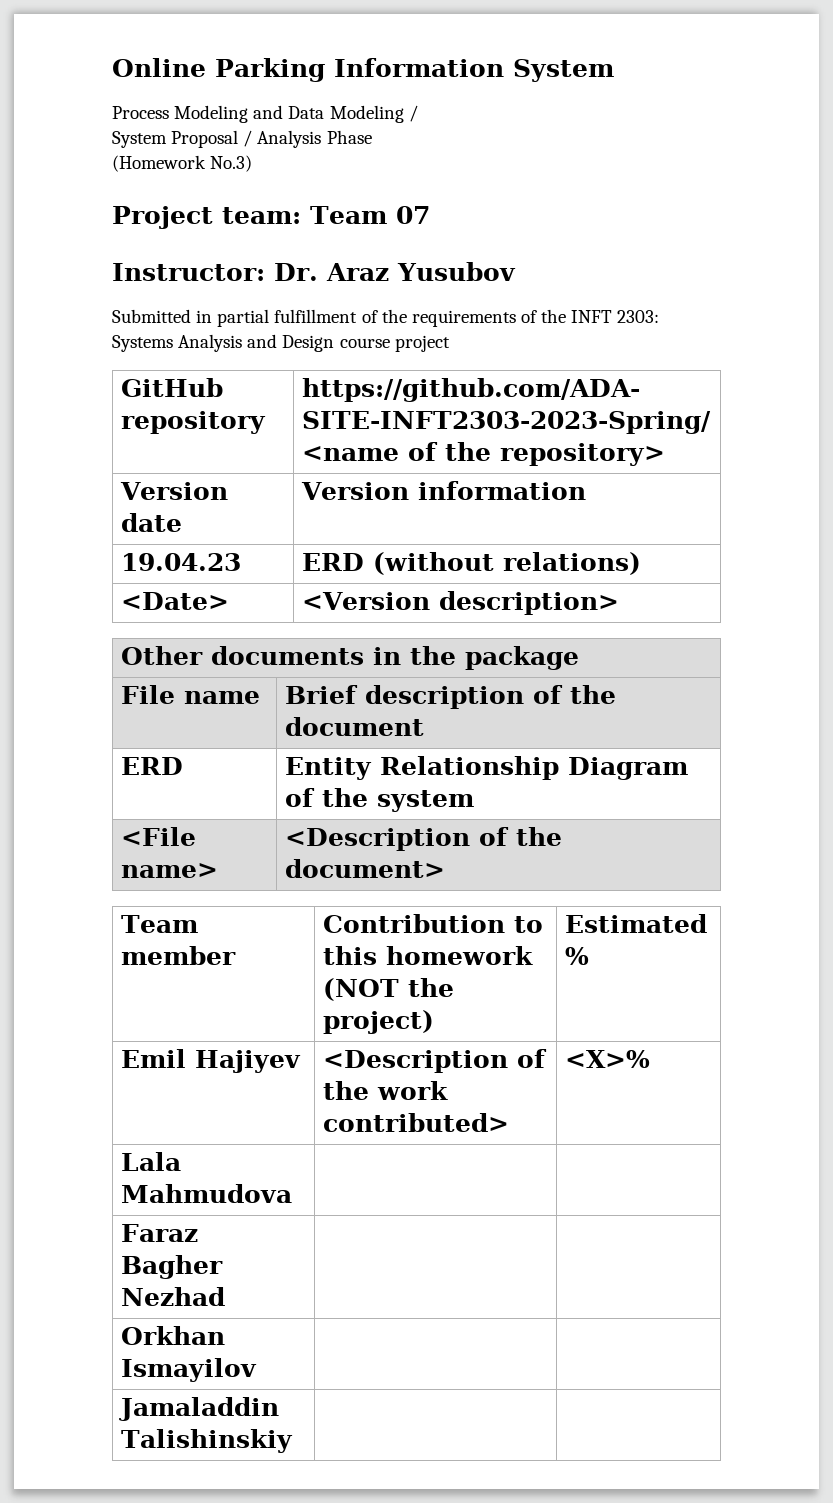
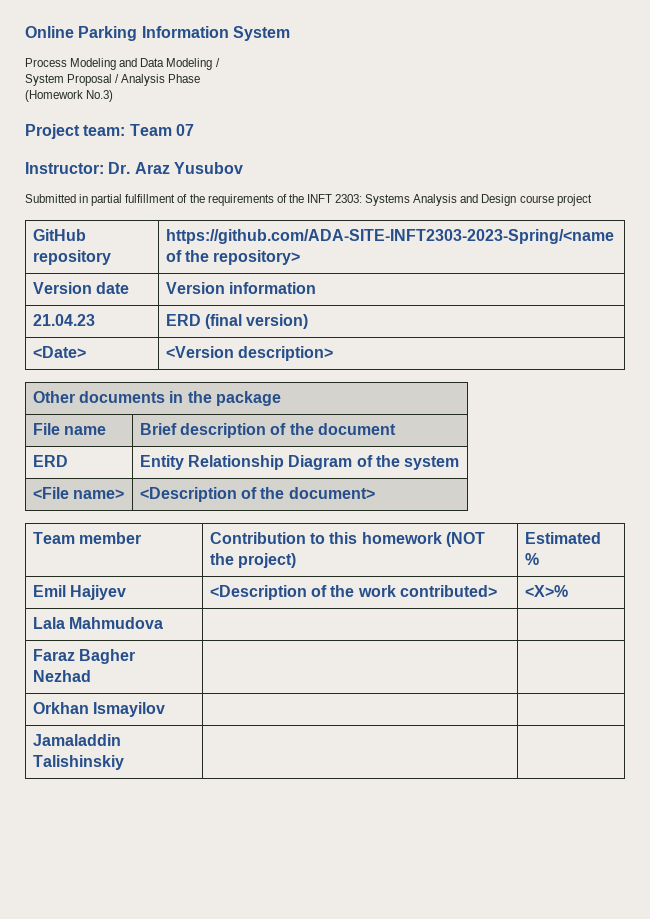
- 19.04.23 | ERD (without relations)
+ 21.04.23 | ERD (final version)

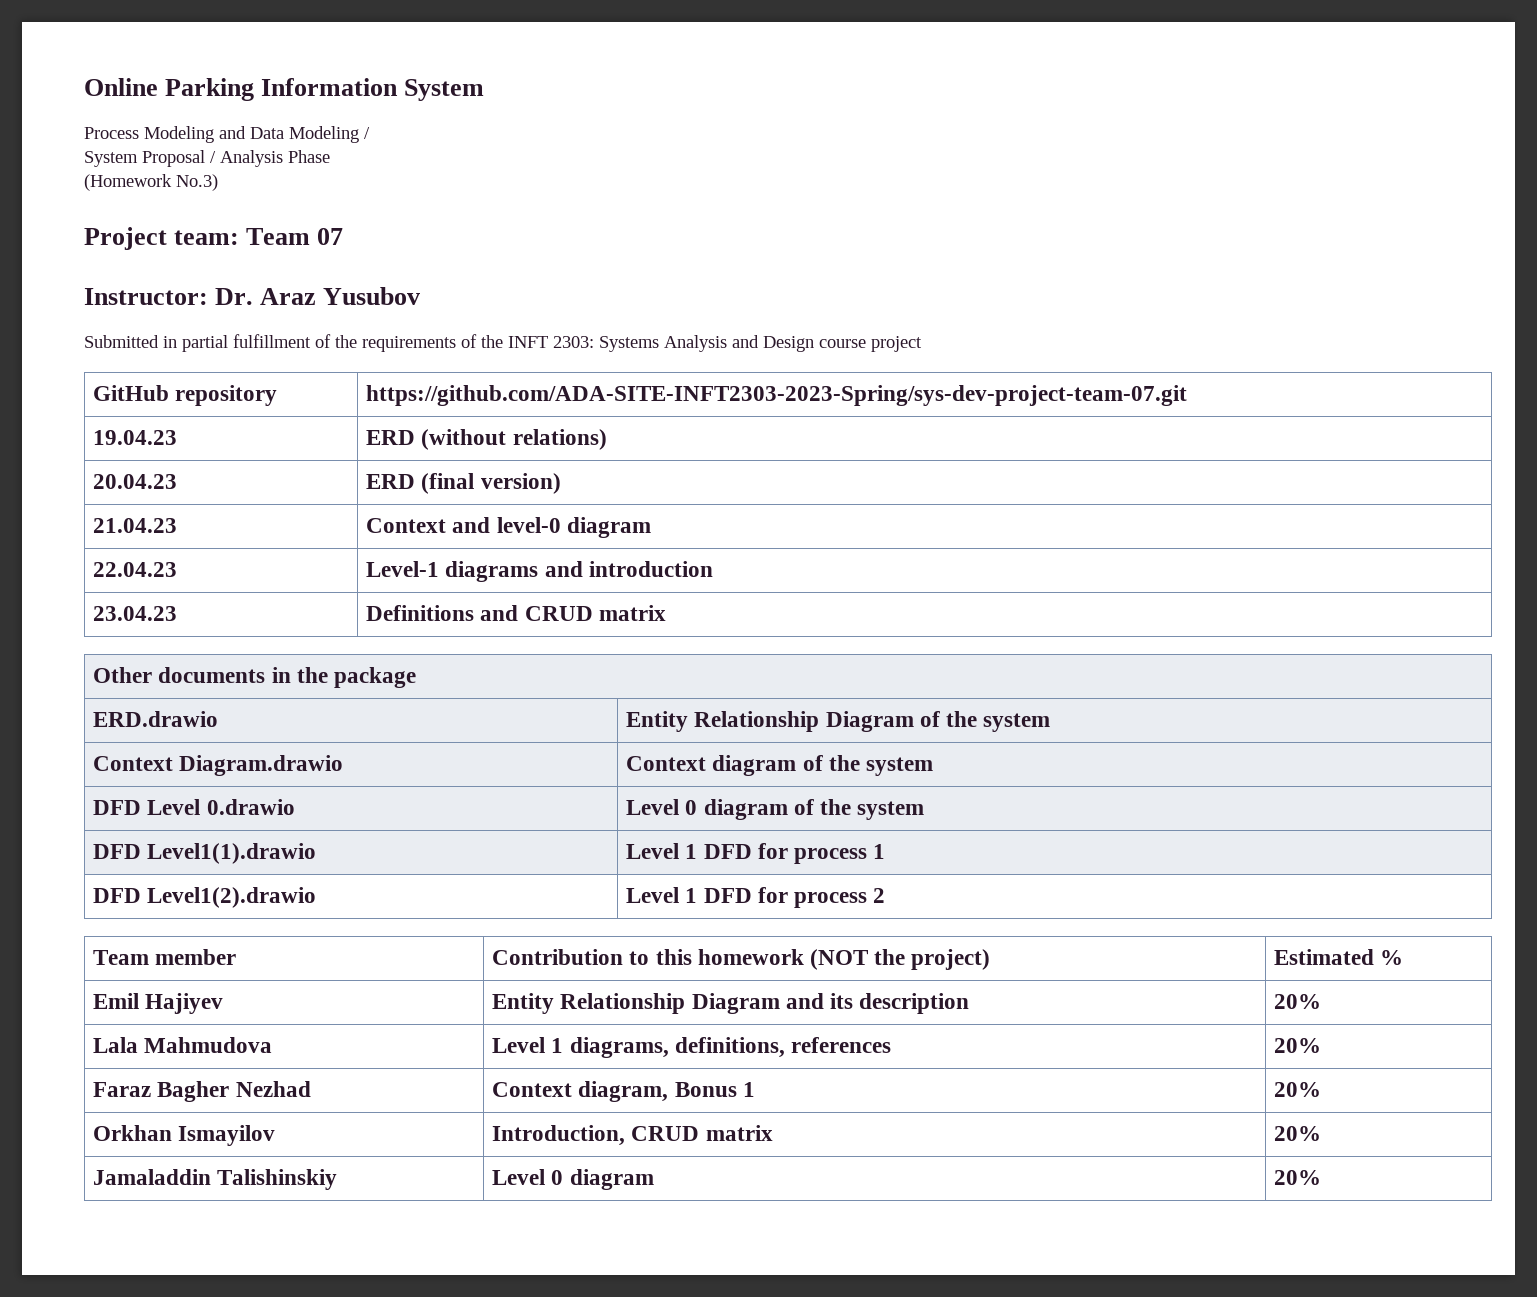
- GitHub repository | https://github.com/ADA-SITE-INFT2303-2023-Spring/<name of the repository>
- Version date | Version information
- 21.04.23 | ERD (final version)
- <Date> | <Version description>
+ GitHub repository | https://github.com/ADA-SITE-INFT2303-2023-Spring/sys-dev-project-team-07.git
+ 19.04.23 | ERD (without relations)
+ 20.04.23 | ERD (final version)
+ 21.04.23 | Context and level-0 diagram
+ 22.04.23 | Level-1 diagrams and introduction
+ 23.04.23 | Definitions and CRUD matrix
- File name | Brief description of the document
- ERD | Entity Relationship Diagram of the system
+ ERD.drawio | Entity Relationship Diagram of the system
- <File name> | <Description of the document>
+ Context Diagram.drawio | Context diagram of the system
+ DFD Level 0.drawio | Level 0 diagram of the system
+ DFD Level1(1).drawio | Level 1 DFD for process 1
+ DFD Level1(2).drawio | Level 1 DFD for process 2
- Emil Hajiyev | <Description of the work contributed> | <X>%
- Lala Mahmudova | |
- Faraz Bagher Nezhad | |
- Orkhan Ismayilov | |
- Jamaladdin Talishinskiy | |
+ Emil Hajiyev | Entity Relationship Diagram and its description | 20%
+ Lala Mahmudova | Level 1 diagrams, definitions, references | 20%
+ Faraz Bagher Nezhad | Context diagram, Bonus 1 | 20%
+ Orkhan Ismayilov | Introduction, CRUD matrix | 20%
+ Jamaladdin Talishinskiy | Level 0 diagram | 20%

